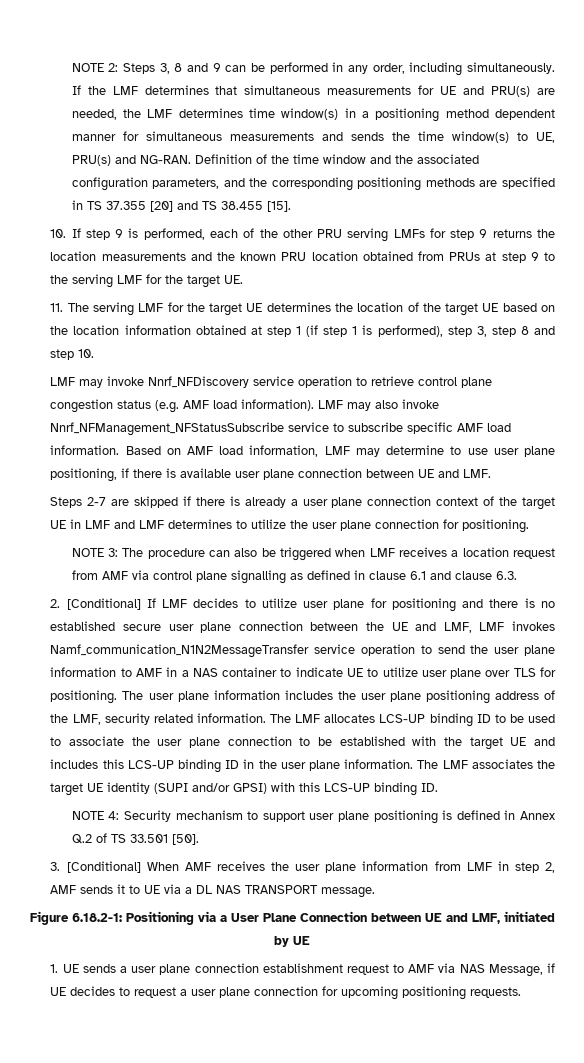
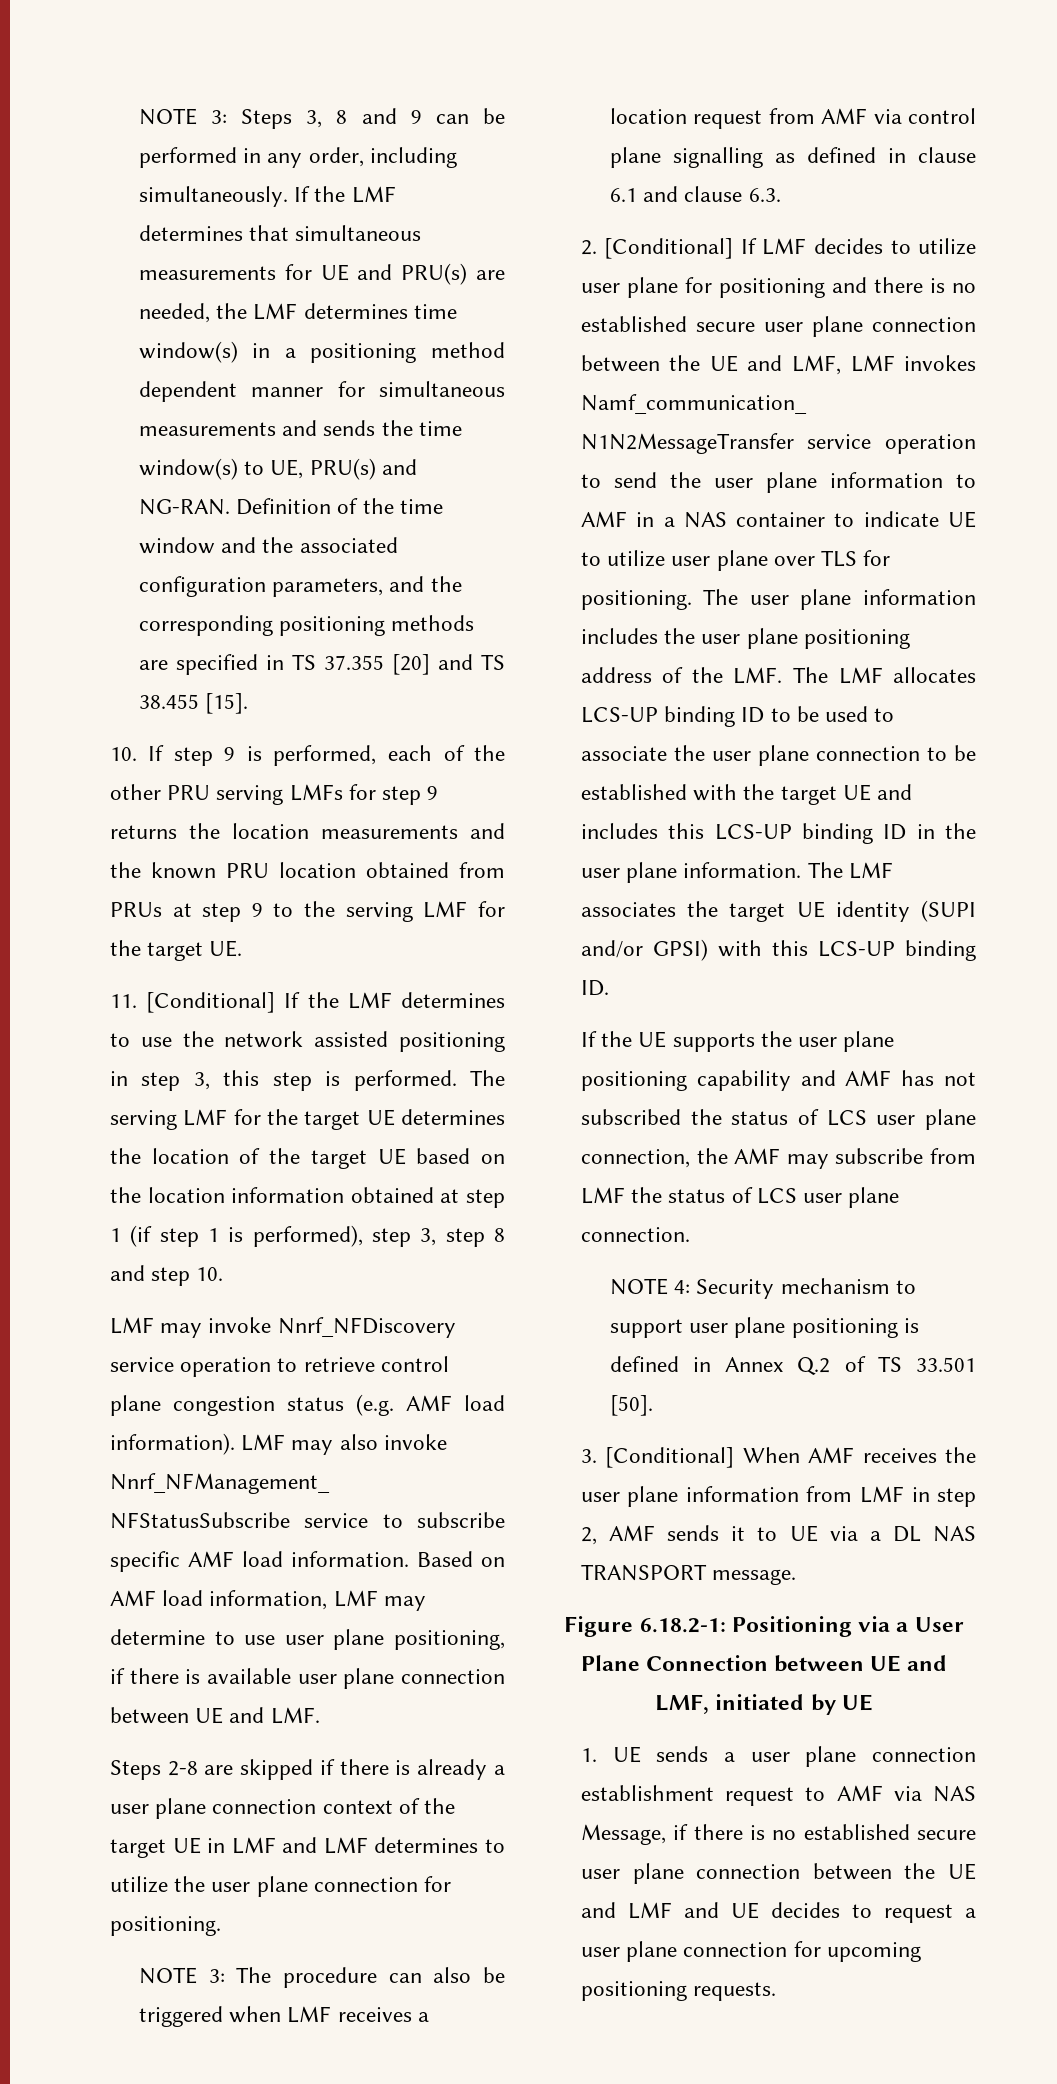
- NOTE 2: Steps 3, 8 and 9 can be performed in any order, including simultaneously.
+ NOTE 3: Steps 3, 8 and 9 can be performed in any order, including simultaneously.
- 11. The serving LMF for the target UE determines the location of the target UE based on the location information obtained at step 1 (if step 1 is performed), step 3, step 8 and step 10.
+ 11. [Conditional] If the LMF determines to use the network assisted positioning in step 3, this step is performed. The serving LMF for the target UE determines the location of the target UE based on the location information obtained at step 1 (if step 1 is performed), step 3, step 8 and step 10.
- Steps 2-7 are skipped if there is already a user plane connection context of the target UE in LMF and LMF determines to utilize the user plane connection for positioning.
+ Steps 2-8 are skipped if there is already a user plane connection context of the target UE in LMF and LMF determines to utilize the user plane connection for positioning.
- The user plane information includes the user plane positioning address of the LMF, security related information. The LMF allocates LCS-UP binding ID to be used to associate the user plane connection to be established with the target UE and includes this LCS-UP binding ID in the user plane information.
+ The user plane information includes the user plane positioning address of the LMF. The LMF allocates LCS-UP binding ID to be used to associate the user plane connection to be established with the target UE and includes this LCS-UP binding ID in the user plane information.
+ If the UE supports the user plane positioning capability and AMF has not subscribed the status of LCS user plane connection, the AMF may subscribe from LMF the status of LCS user plane connection.
- 1. UE sends a user plane connection establishment request to AMF via NAS Message, if UE decides to request a user plane connection for upcoming positioning requests.
+ 1. UE sends a user plane connection establishment request to AMF via NAS Message, if there is no established secure user plane connection between the UE and LMF and UE decides to request a user plane connection for upcoming positioning requests.

